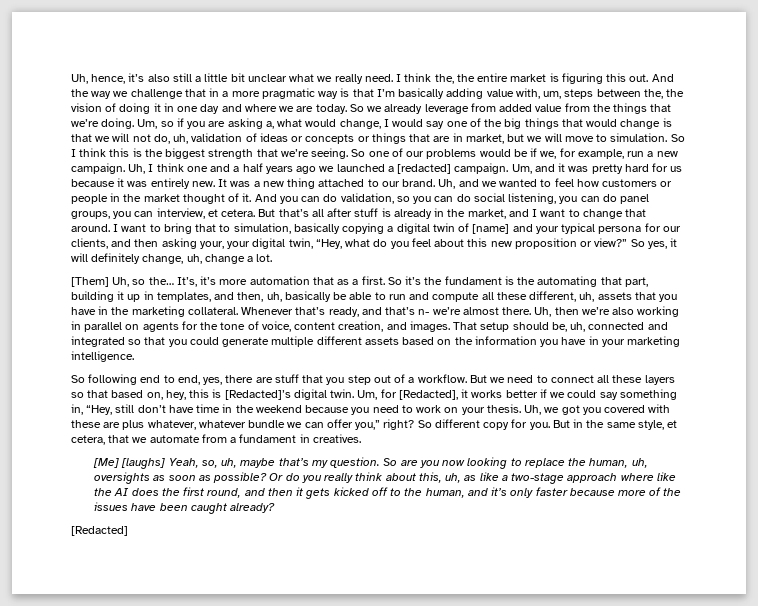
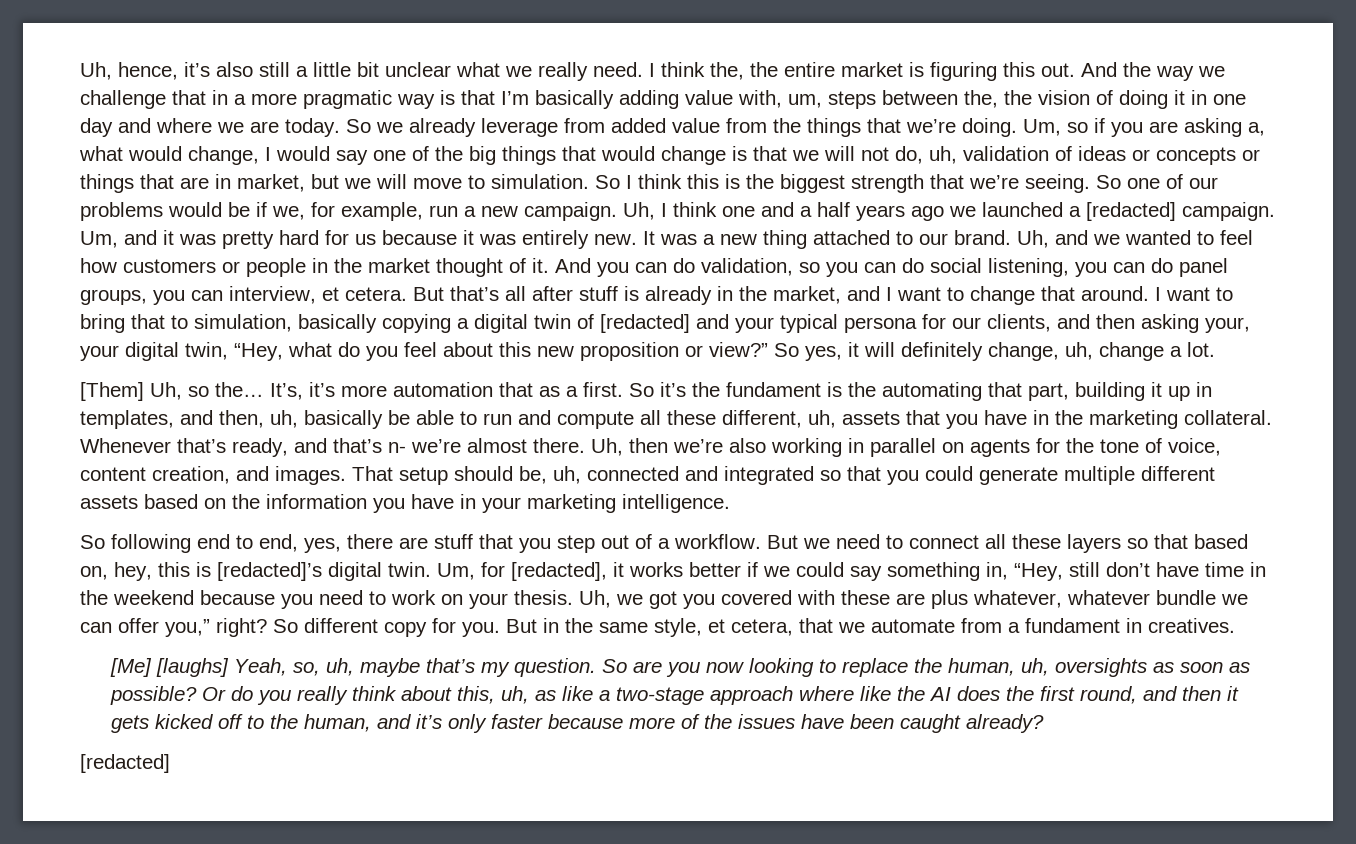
- I want to bring that to simulation, basically copying a digital twin of [name] and your typical persona for our clients, and then asking your, your digital twin, “Hey, what do you feel about this new proposition or view?”
+ I want to bring that to simulation, basically copying a digital twin of [redacted] and your typical persona for our clients, and then asking your, your digital twin, “Hey, what do you feel about this new proposition or view?”
- But we need to connect all these layers so that based on, hey, this is [Redacted]’s digital twin.
+ But we need to connect all these layers so that based on, hey, this is [redacted]’s digital twin.
- Um, for [Redacted], it works better if we could say something in, “Hey, still don’t have time in the weekend because you need to work on your thesis.
+ Um, for [redacted], it works better if we could say something in, “Hey, still don’t have time in the weekend because you need to work on your thesis.
  Or do you really think about this, uh, as like a two-stage approach where like the AI does the first round, and then it gets kicked off to the human, and it’s only faster because more of the issues have been caught already?
- [Redacted]
+ [redacted]

